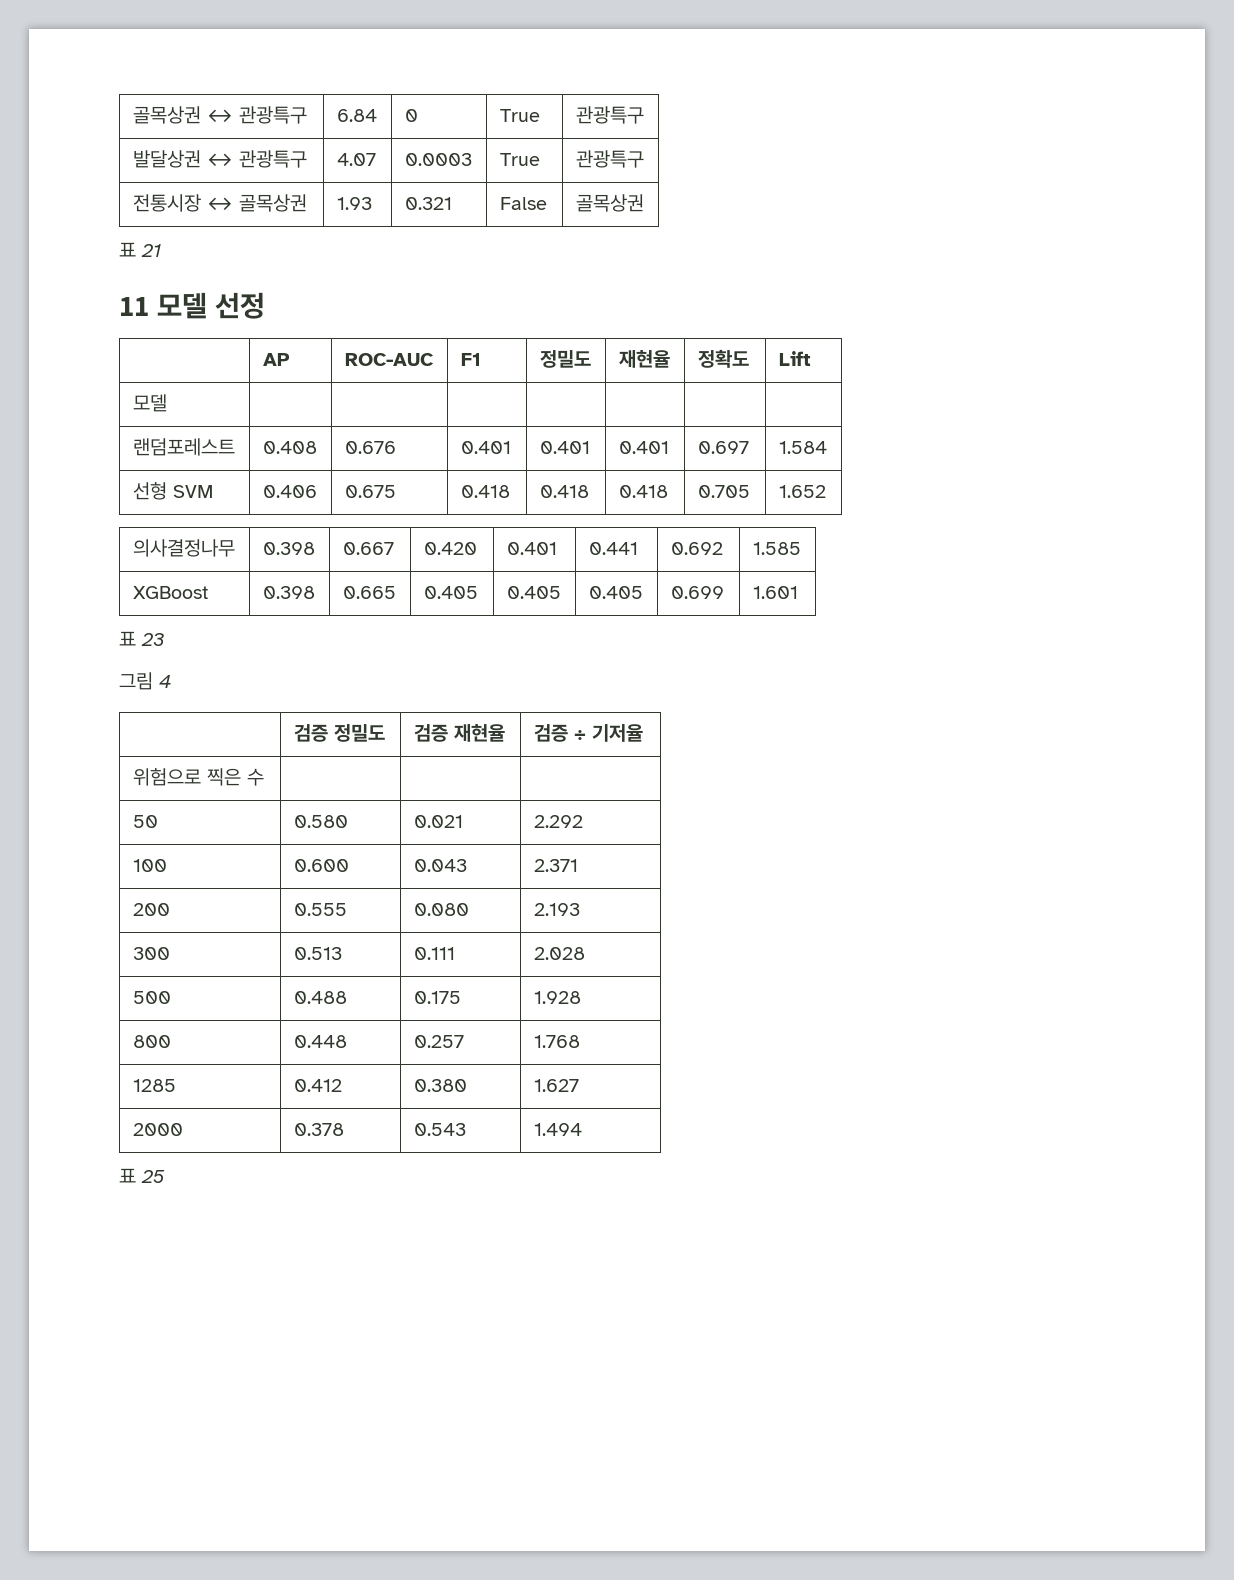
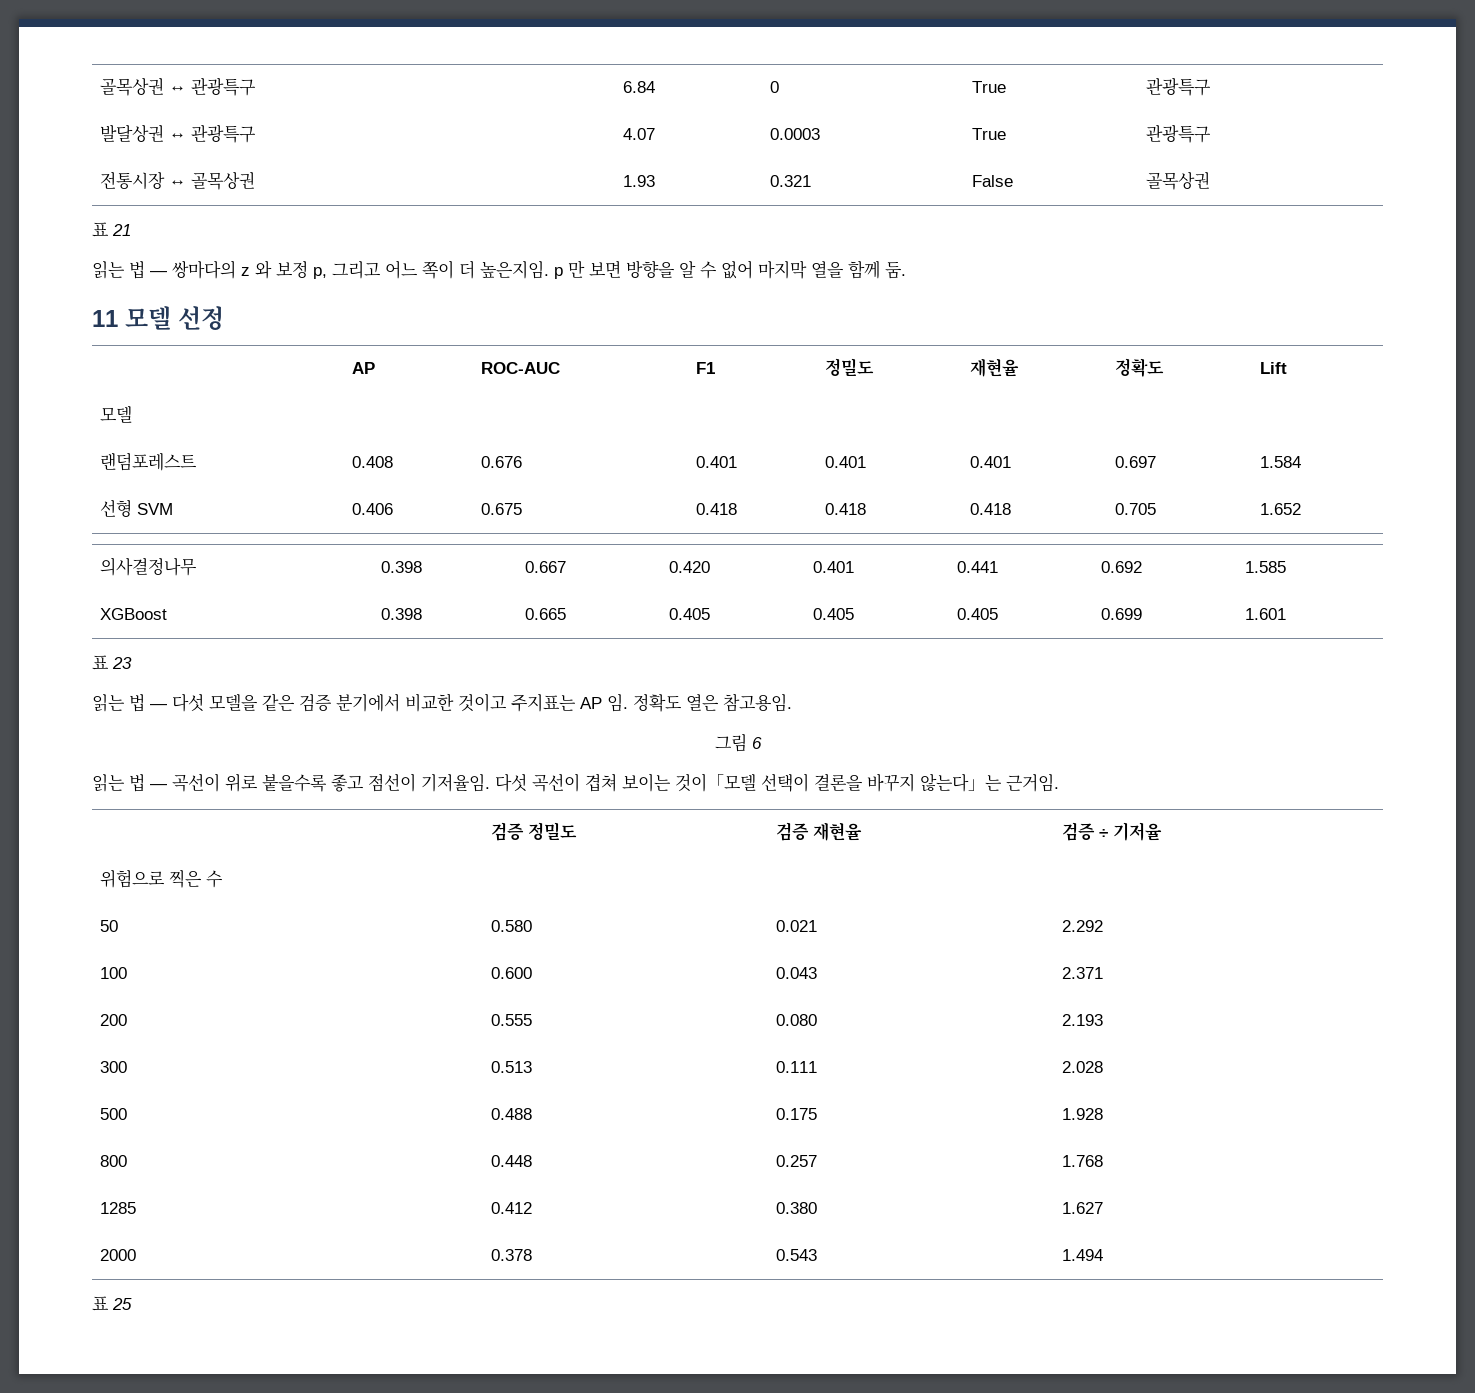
+ 읽는 법 — 쌍마다의 z 와 보정 p, 그리고 어느 쪽이 더 높은지임. p 만 보면 방향을 알 수 없어 마지막 열을 함께 둠.
- 그림 4
+ 읽는 법 — 다섯 모델을 같은 검증 분기에서 비교한 것이고 주지표는 AP 임. 정확도 열은 참고용임.
+ 그림 6
+ 읽는 법 — 곡선이 위로 붙을수록 좋고 점선이 기저율임. 다섯 곡선이 겹쳐 보이는 것이「모델 선택이 결론을 바꾸지 않는다」는 근거임.

